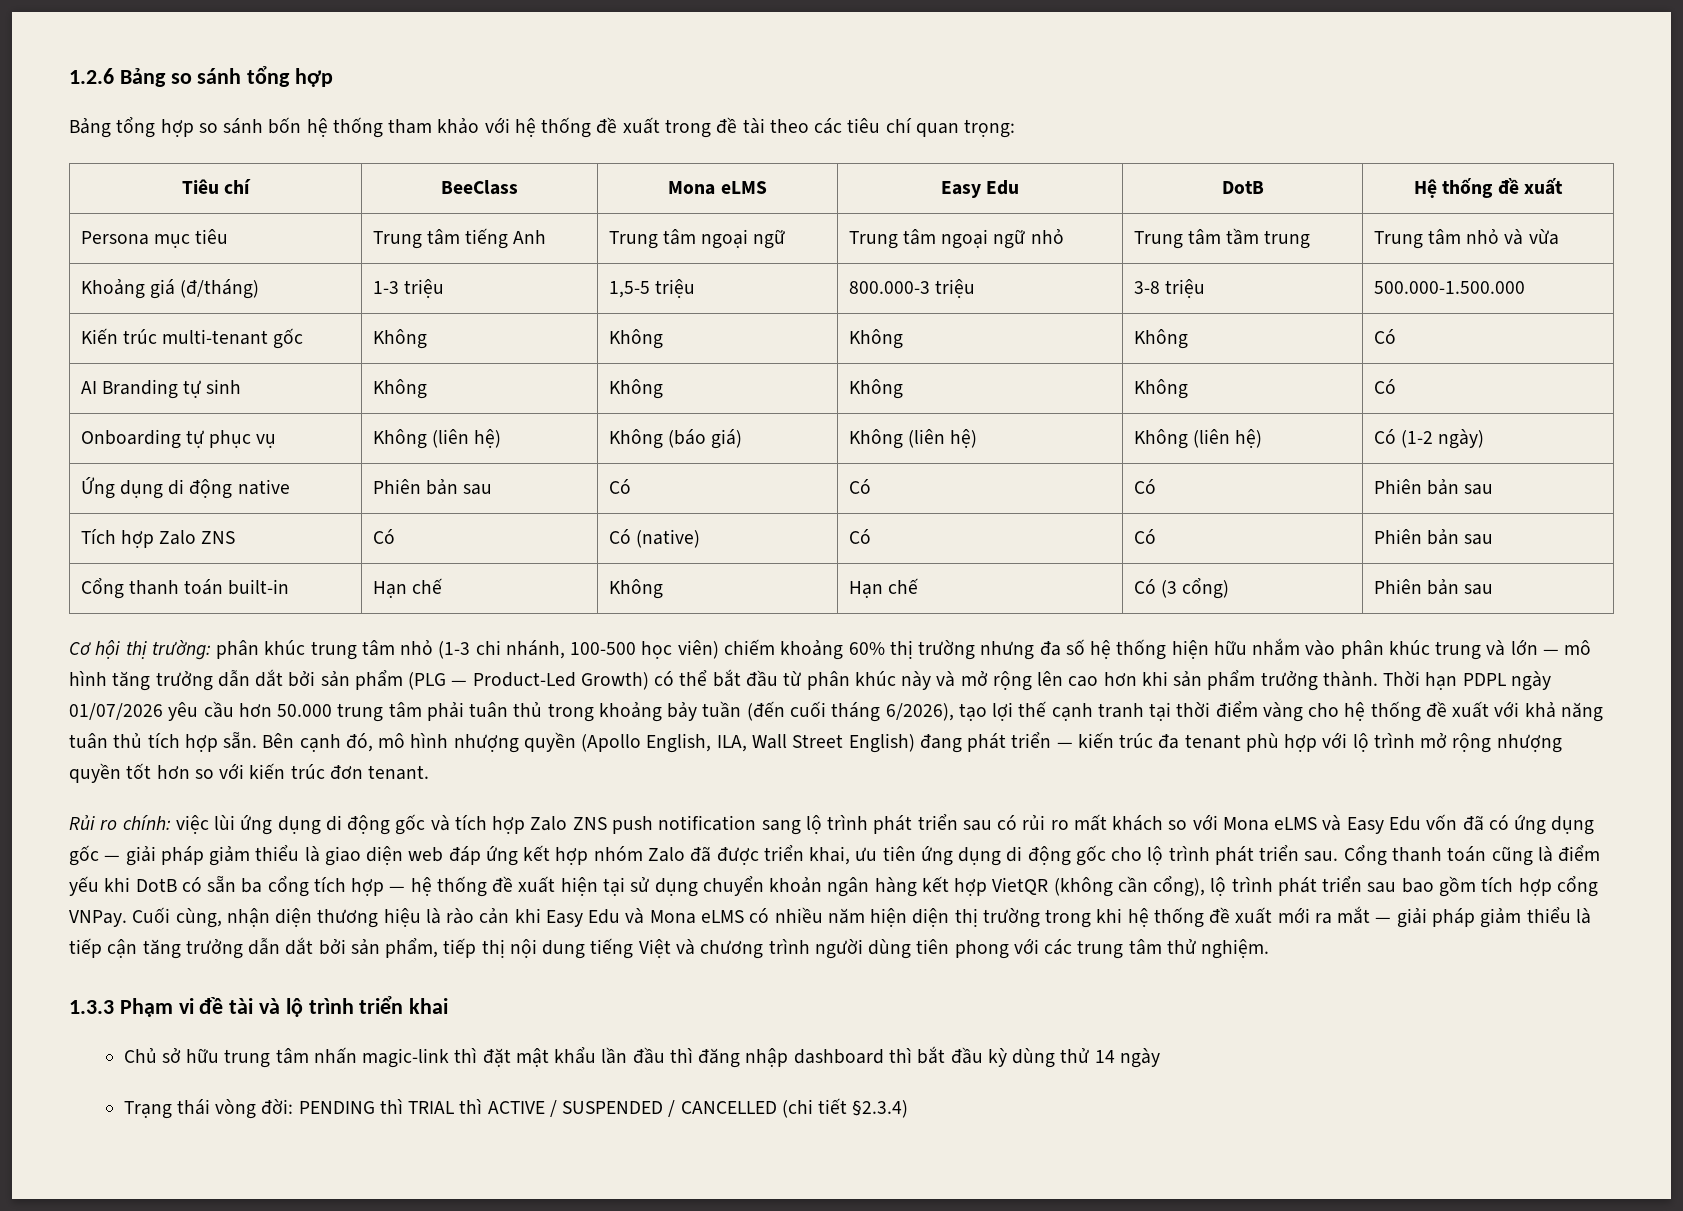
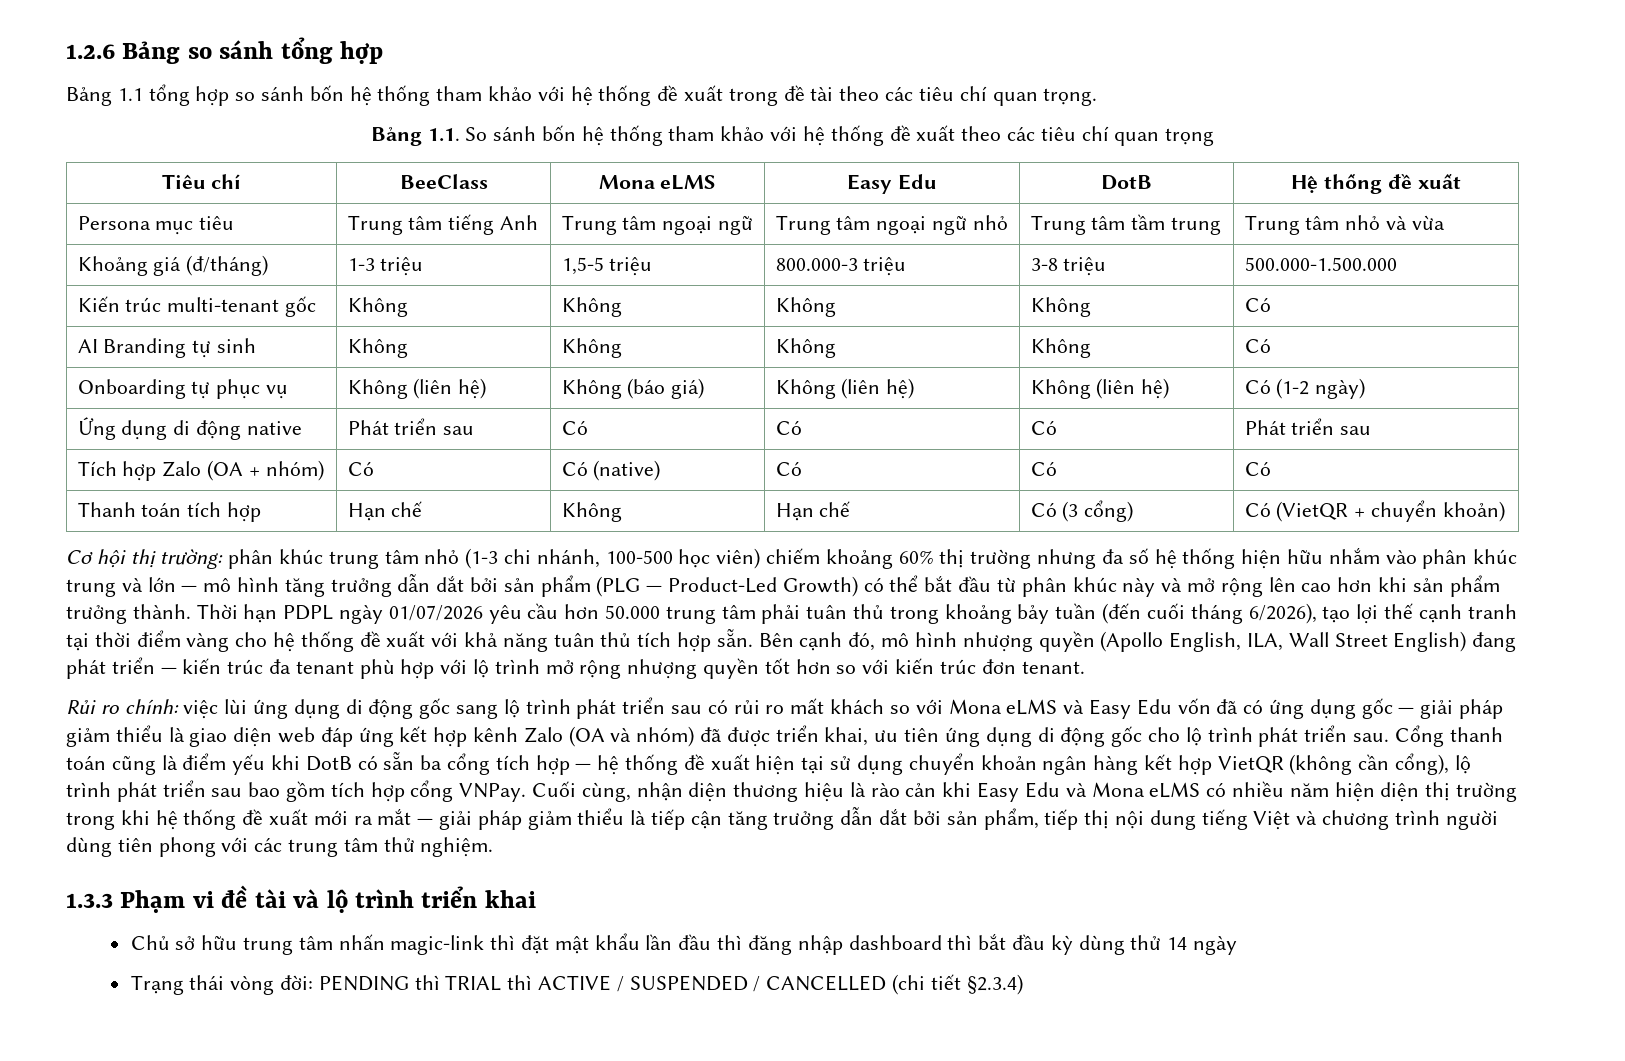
- Bảng tổng hợp so sánh bốn hệ thống tham khảo với hệ thống đề xuất trong đề tài theo các tiêu chí quan trọng:
+ Bảng 1.1 tổng hợp so sánh bốn hệ thống tham khảo với hệ thống đề xuất trong đề tài theo các tiêu chí quan trọng.
+ Bảng 1.1. So sánh bốn hệ thống tham khảo với hệ thống đề xuất theo các tiêu chí quan trọng
- Ứng dụng di động native | Phiên bản sau | Có | Có | Có | Phiên bản sau
+ Ứng dụng di động native | Phát triển sau | Có | Có | Có | Phát triển sau
- Tích hợp Zalo ZNS | Có | Có (native) | Có | Có | Phiên bản sau
- Cổng thanh toán built-in | Hạn chế | Không | Hạn chế | Có (3 cổng) | Phiên bản sau
+ Tích hợp Zalo (OA + nhóm) | Có | Có (native) | Có | Có | Có
+ Thanh toán tích hợp | Hạn chế | Không | Hạn chế | Có (3 cổng) | Có (VietQR + chuyển khoản)
- việc lùi ứng dụng di động gốc và tích hợp Zalo ZNS push notification sang lộ trình phát triển sau có rủi ro mất khách so với Mona eLMS và Easy Edu vốn đã có ứng dụng gốc — giải pháp giảm thiểu là giao diện web đáp ứng kết hợp nhóm Zalo đã được triển khai, ưu tiên ứng dụng di động gốc cho lộ trình phát triển sau.
+ việc lùi ứng dụng di động gốc sang lộ trình phát triển sau có rủi ro mất khách so với Mona eLMS và Easy Edu vốn đã có ứng dụng gốc — giải pháp giảm thiểu là giao diện web đáp ứng kết hợp kênh Zalo (OA và nhóm) đã được triển khai, ưu tiên ứng dụng di động gốc cho lộ trình phát triển sau.

